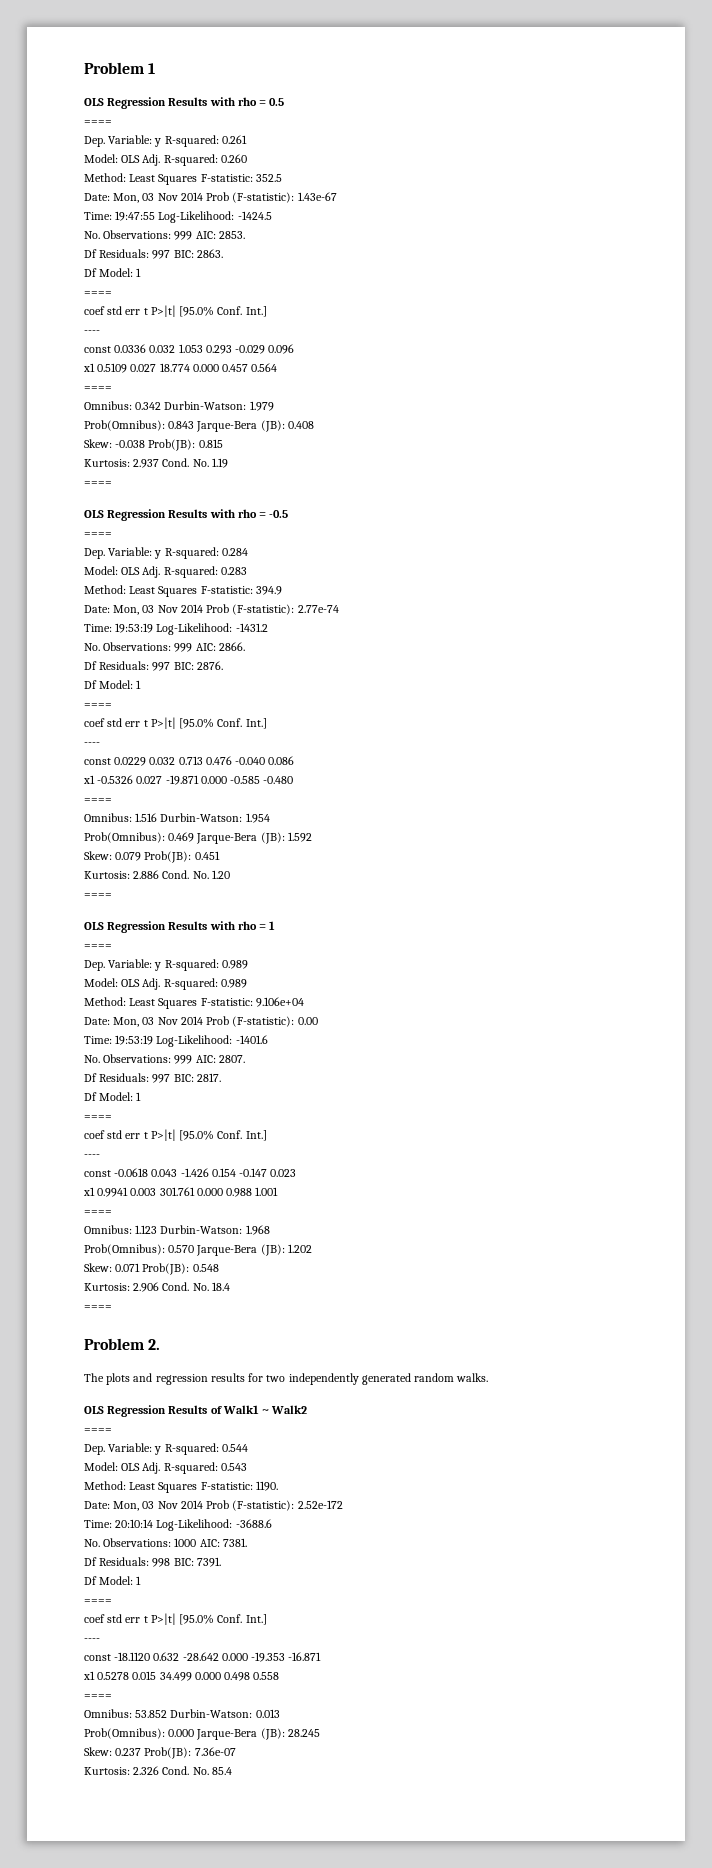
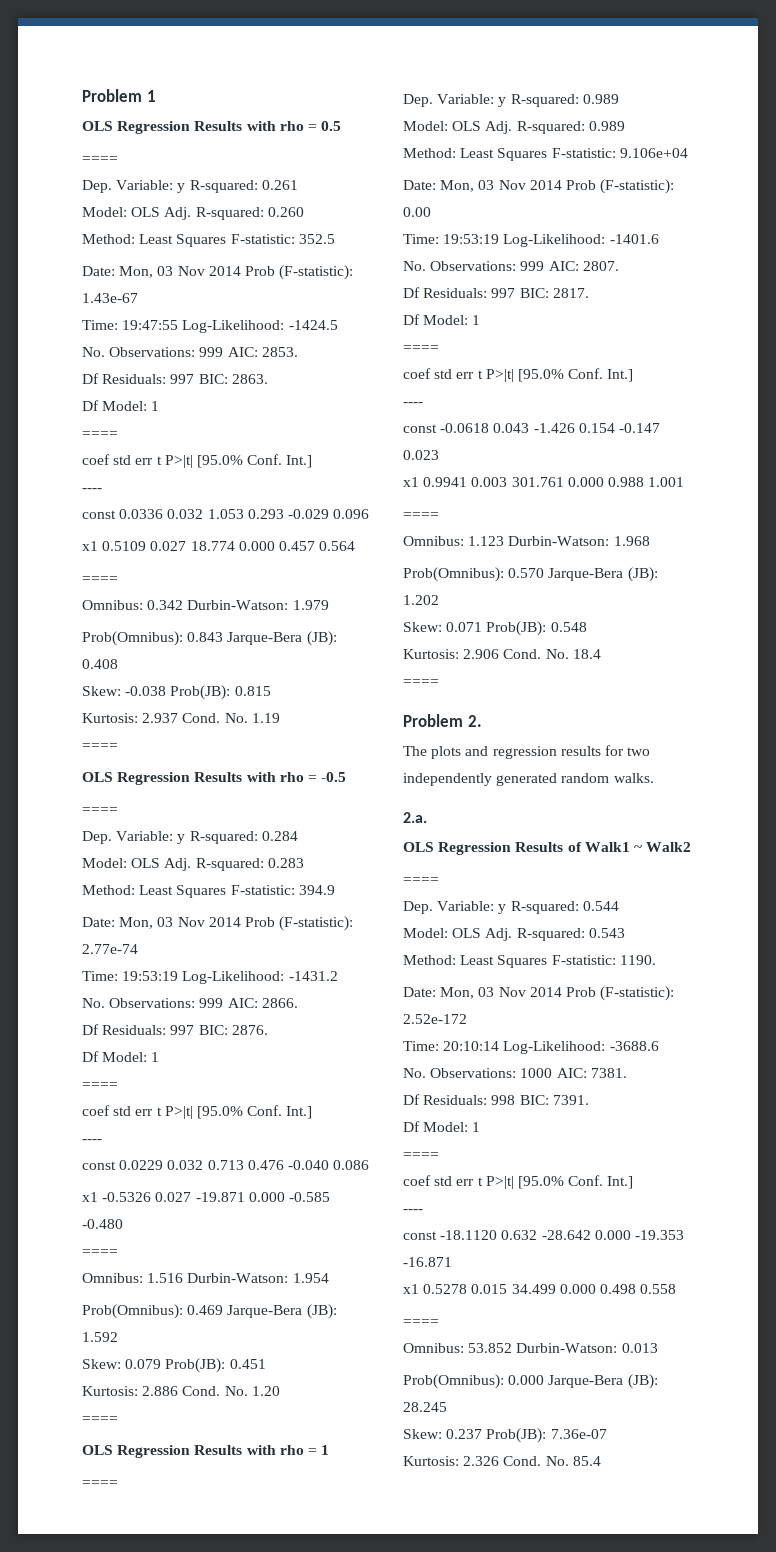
+ 2.a.

